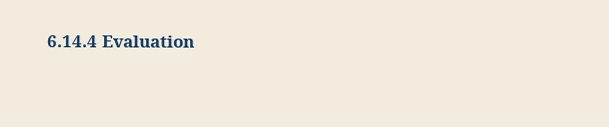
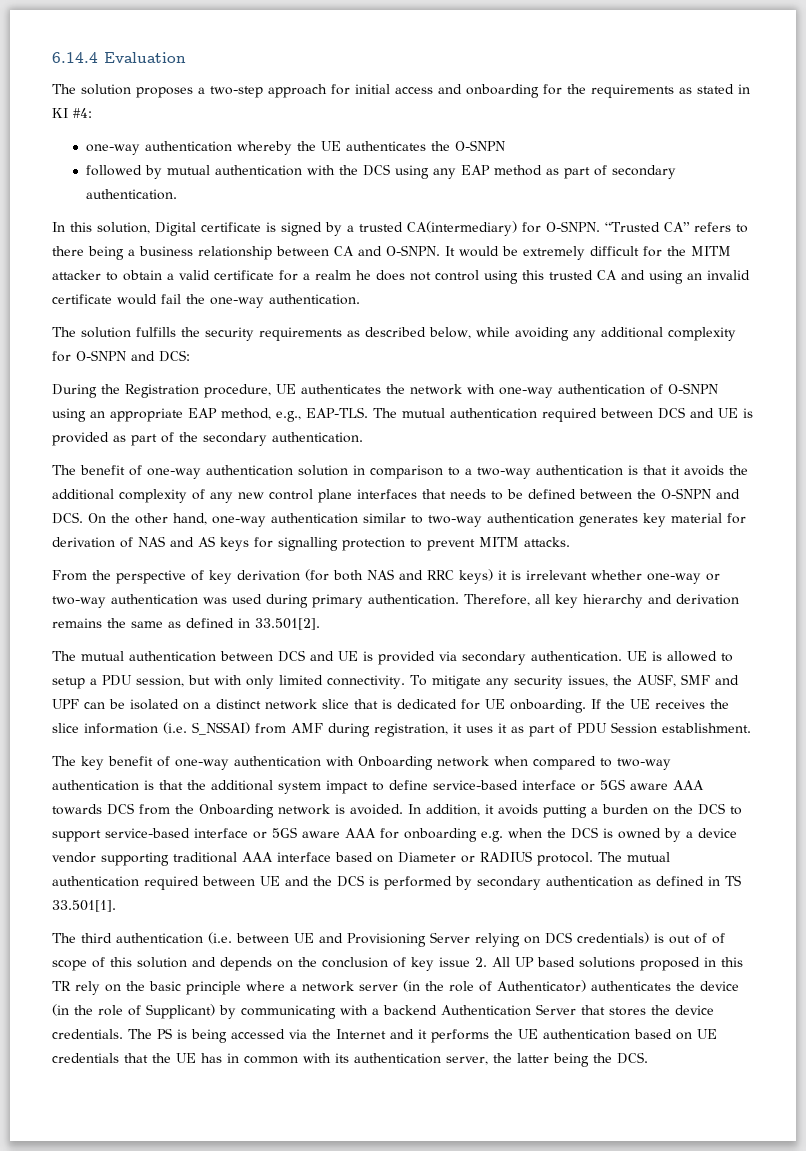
+ The solution proposes a two-step approach for initial access and onboarding for the requirements as stated in KI #4:
+ one-way authentication whereby the UE authenticates the O-SNPN
+ followed by mutual authentication with the DCS using any EAP method as part of secondary authentication.
+ In this solution, Digital certificate is signed by a trusted CA(intermediary) for O-SNPN. “Trusted CA” refers to there being a business relationship between CA and O-SNPN. It would be extremely difficult for the MITM attacker to obtain a valid certificate for a realm he does not control using this trusted CA and using an invalid certificate would fail the one-way authentication.
+ The solution fulfills the security requirements as described below, while avoiding any additional complexity for O-SNPN and DCS:
+ During the Registration procedure, UE authenticates the network with one-way authentication of O-SNPN using an appropriate EAP method, e.g., EAP-TLS. The mutual authentication required between DCS and UE is provided as part of the secondary authentication.
+ The benefit of one-way authentication solution in comparison to a two-way authentication is that it avoids the additional complexity of any new control plane interfaces that needs to be defined between the O-SNPN and DCS. On the other hand, one-way authentication similar to two-way authentication generates key material for derivation of NAS and AS keys for signalling protection to prevent MITM attacks.
+ From the perspective of key derivation (for both NAS and RRC keys) it is irrelevant whether one-way or two-way authentication was used during primary authentication. Therefore, all key hierarchy and derivation remains the same as defined in 33.501[2].
+ The mutual authentication between DCS and UE is provided via secondary authentication. UE is allowed to setup a PDU session, but with only limited connectivity. To mitigate any security issues, the AUSF, SMF and UPF can be isolated on a distinct network slice that is dedicated for UE onboarding. If the UE receives the slice information (i.e. S_NSSAI) from AMF during registration, it uses it as part of PDU Session establishment.
+ The key benefit of one-way authentication with Onboarding network when compared to two-way authentication is that the additional system impact to define service-based interface or 5GS aware AAA towards DCS from the Onboarding network is avoided. In addition, it avoids putting a burden on the DCS to support service-based interface or 5GS aware AAA for onboarding e.g. when the DCS is owned by a device vendor supporting traditional AAA interface based on Diameter or RADIUS protocol. The mutual authentication required between UE and the DCS is performed by secondary authentication as defined in TS 33.501[1].
+ The third authentication (i.e. between UE and Provisioning Server relying on DCS credentials) is out of of scope of this solution and depends on the conclusion of key issue 2. All UP based solutions proposed in this TR rely on the basic principle where a network server (in the role of Authenticator) authenticates the device (in the role of Supplicant) by communicating with a backend Authentication Server that stores the device credentials. The PS is being accessed via the Internet and it performs the UE authentication based on UE credentials that the UE has in common with its authentication server, the latter being the DCS.

